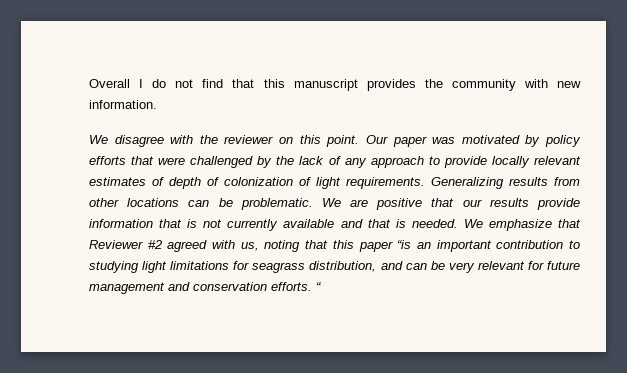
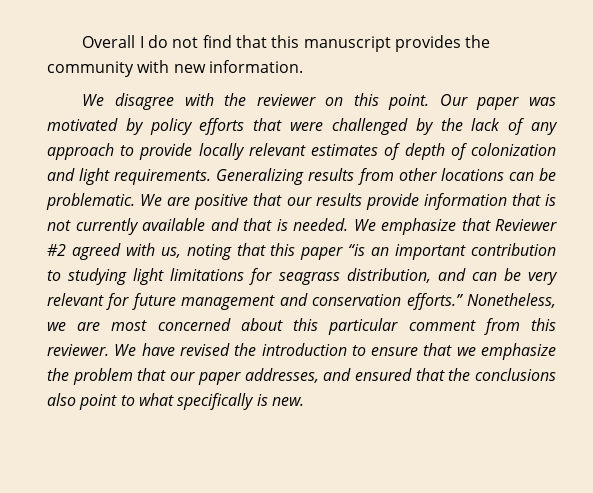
- Our paper was motivated by policy efforts that were challenged by the lack of any approach to provide locally relevant estimates of depth of colonization of light requirements.
+ Our paper was motivated by policy efforts that were challenged by the lack of any approach to provide locally relevant estimates of depth of colonization and light requirements.
- We emphasize that Reviewer #2 agreed with us, noting that this paper “is an important contribution to studying light limitations for seagrass distribution, and can be very relevant for future management and conservation efforts. “
+ We emphasize that Reviewer #2 agreed with us, noting that this paper “is an important contribution to studying light limitations for seagrass distribution, and can be very relevant for future management and conservation efforts.” Nonetheless, we are most concerned about this particular comment from this reviewer. We have revised the introduction to ensure that we emphasize the problem that our paper addresses, and ensured that the conclusions also point to what specifically is new.

